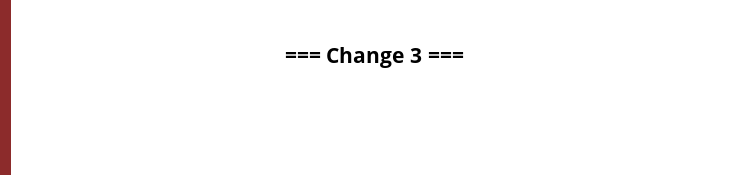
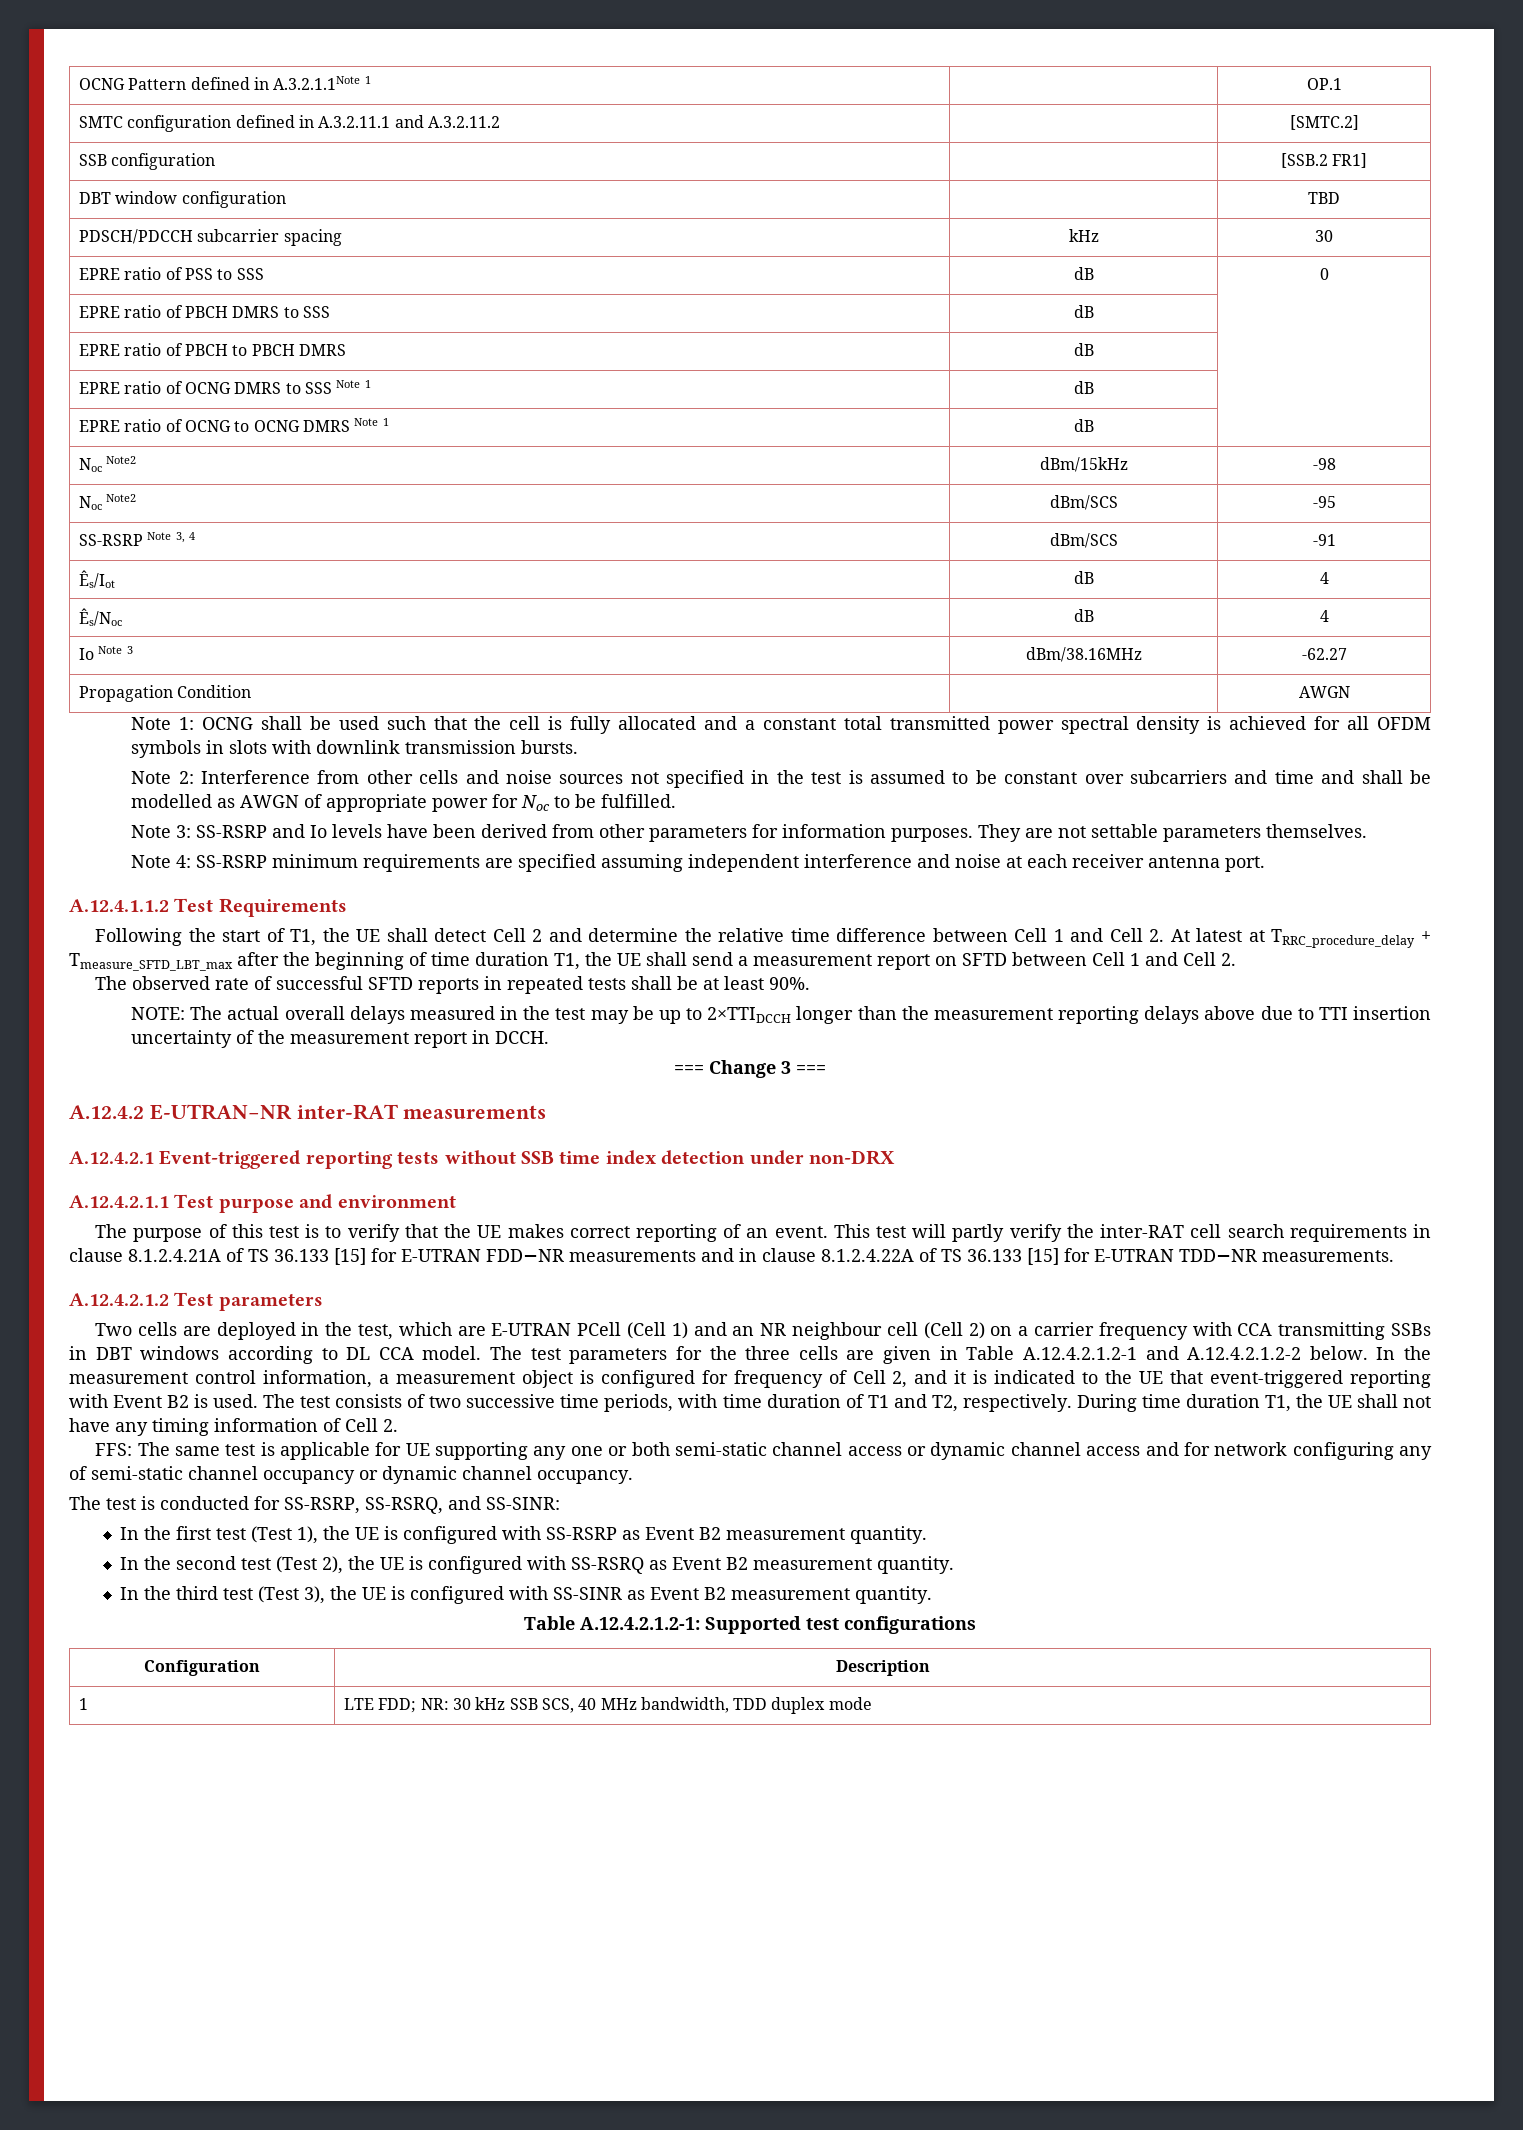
+ OCNG Pattern defined in A.3.2.1.1Note 1 | | OP.1
+ SMTC configuration defined in A.3.2.11.1 and A.3.2.11.2 | | [SMTC.2]
+ SSB configuration | | [SSB.2 FR1]
+ DBT window configuration | | TBD
+ PDSCH/PDCCH subcarrier spacing | kHz | 30
+ EPRE ratio of PSS to SSS | dB | 0
+ EPRE ratio of PBCH DMRS to SSS | dB |
+ EPRE ratio of PBCH to PBCH DMRS | dB |
+ EPRE ratio of OCNG DMRS to SSS Note 1 | dB |
+ EPRE ratio of OCNG to OCNG DMRS Note 1 | dB |
+ Noc Note2 | dBm/15kHz | -98
+ Noc Note2 | dBm/SCS | -95
+ SS-RSRP Note 3, 4 | dBm/SCS | -91
+ Ês/Iot | dB | 4
+ Ês/Noc | dB | 4
+ Io Note 3 | dBm/38.16MHz | -62.27
+ Propagation Condition | | AWGN
+ Note 1: OCNG shall be used such that the cell is fully allocated and a constant total transmitted power spectral density is achieved for all OFDM symbols in slots with downlink transmission bursts.
+ Note 2: Interference from other cells and noise sources not specified in the test is assumed to be constant over subcarriers and time and shall be modelled as AWGN of appropriate power for Noc to be fulfilled.
+ Note 3: SS-RSRP and Io levels have been derived from other parameters for information purposes. They are not settable parameters themselves.
+ Note 4: SS-RSRP minimum requirements are specified assuming independent interference and noise at each receiver antenna port.
+ A.12.4.1.1.2 Test Requirements
+ Following the start of T1, the UE shall detect Cell 2 and determine the relative time difference between Cell 1 and Cell 2. At latest at TRRC_procedure_delay + Tmeasure_SFTD_LBT_max after the beginning of time duration T1, the UE shall send a measurement report on SFTD between Cell 1 and Cell 2.
+ The observed rate of successful SFTD reports in repeated tests shall be at least 90%.
+ NOTE: The actual overall delays measured in the test may be up to 2×TTIDCCH longer than the measurement reporting delays above due to TTI insertion uncertainty of the measurement report in DCCH.
  === Change 3 ===
+ A.12.4.2 E-UTRAN−NR inter-RAT measurements
+ A.12.4.2.1 Event-triggered reporting tests without SSB time index detection under non-DRX
+ A.12.4.2.1.1 Test purpose and environment
+ The purpose of this test is to verify that the UE makes correct reporting of an event. This test will partly verify the inter-RAT cell search requirements in clause 8.1.2.4.21A of TS 36.133 [15] for E-UTRAN FDD−NR measurements and in clause 8.1.2.4.22A of TS 36.133 [15] for E-UTRAN TDD−NR measurements.
+ A.12.4.2.1.2 Test parameters
+ Two cells are deployed in the test, which are E-UTRAN PCell (Cell 1) and an NR neighbour cell (Cell 2) on a carrier frequency with CCA transmitting SSBs in DBT windows according to DL CCA model. The test parameters for the three cells are given in Table A.12.4.2.1.2-1 and A.12.4.2.1.2-2 below. In the measurement control information, a measurement object is configured for frequency of Cell 2, and it is indicated to the UE that event-triggered reporting with Event B2 is used. The test consists of two successive time periods, with time duration of T1 and T2, respectively. During time duration T1, the UE shall not have any timing information of Cell 2.
+ FFS: The same test is applicable for UE supporting any one or both semi-static channel access or dynamic channel access and for network configuring any of semi-static channel occupancy or dynamic channel occupancy.
+ The test is conducted for SS-RSRP, SS-RSRQ, and SS-SINR:
+ In the first test (Test 1), the UE is configured with SS-RSRP as Event B2 measurement quantity.
+ In the second test (Test 2), the UE is configured with SS-RSRQ as Event B2 measurement quantity.
+ In the third test (Test 3), the UE is configured with SS-SINR as Event B2 measurement quantity.
+ Table A.12.4.2.1.2-1: Supported test configurations
+ Configuration | Description
+ 1 | LTE FDD; NR: 30 kHz SSB SCS, 40 MHz bandwidth, TDD duplex mode

